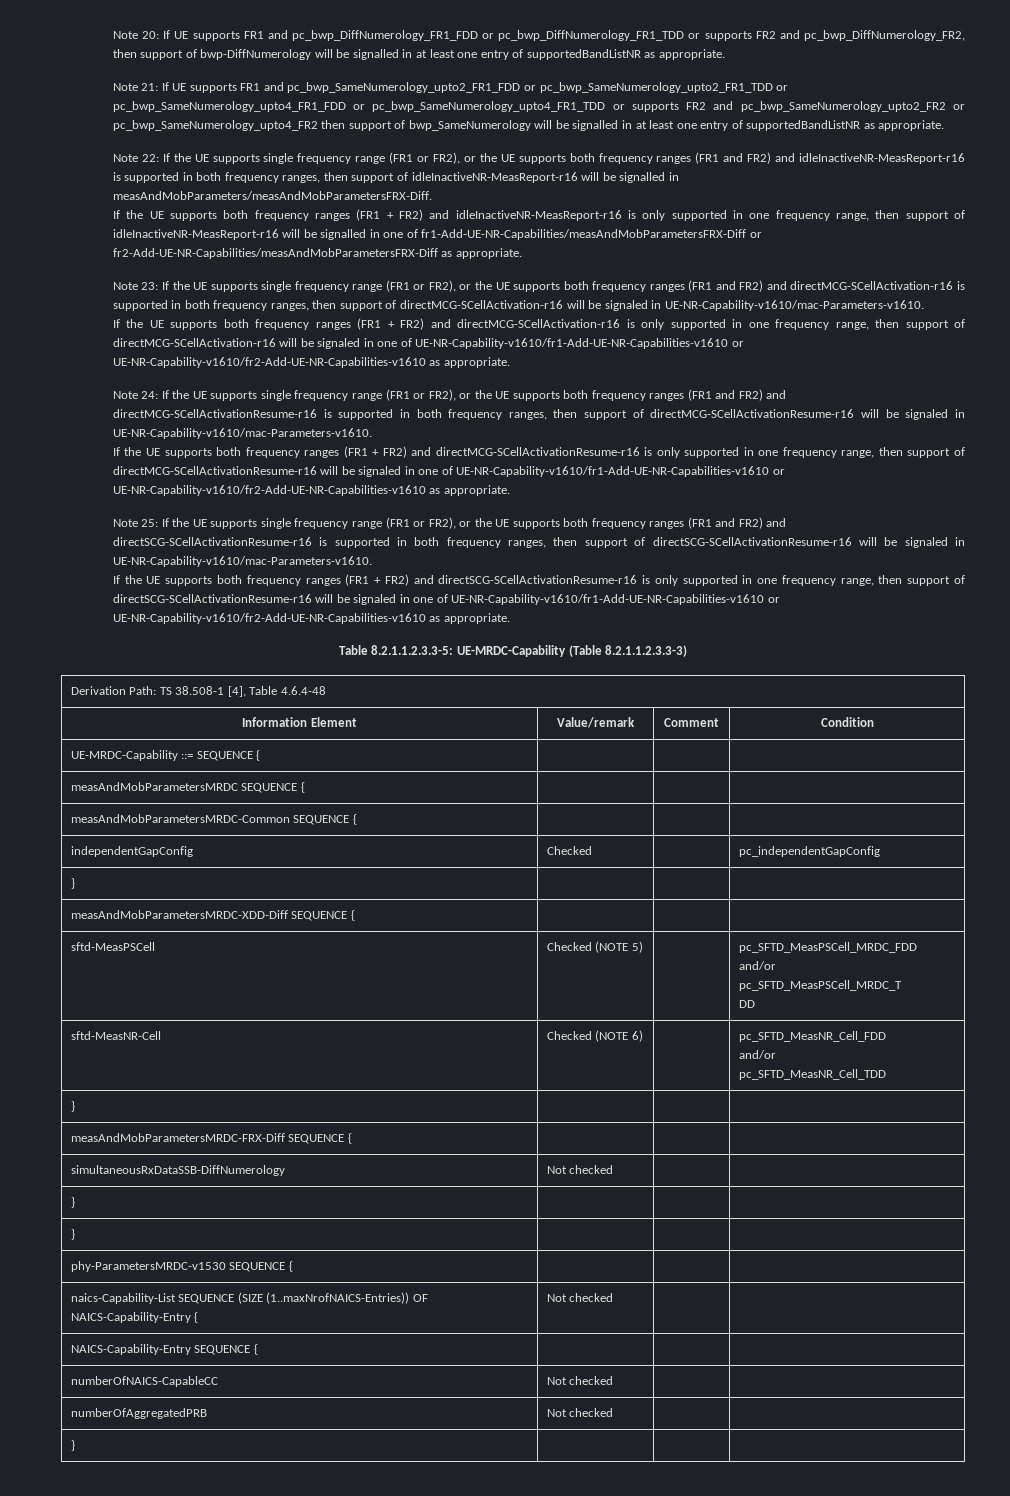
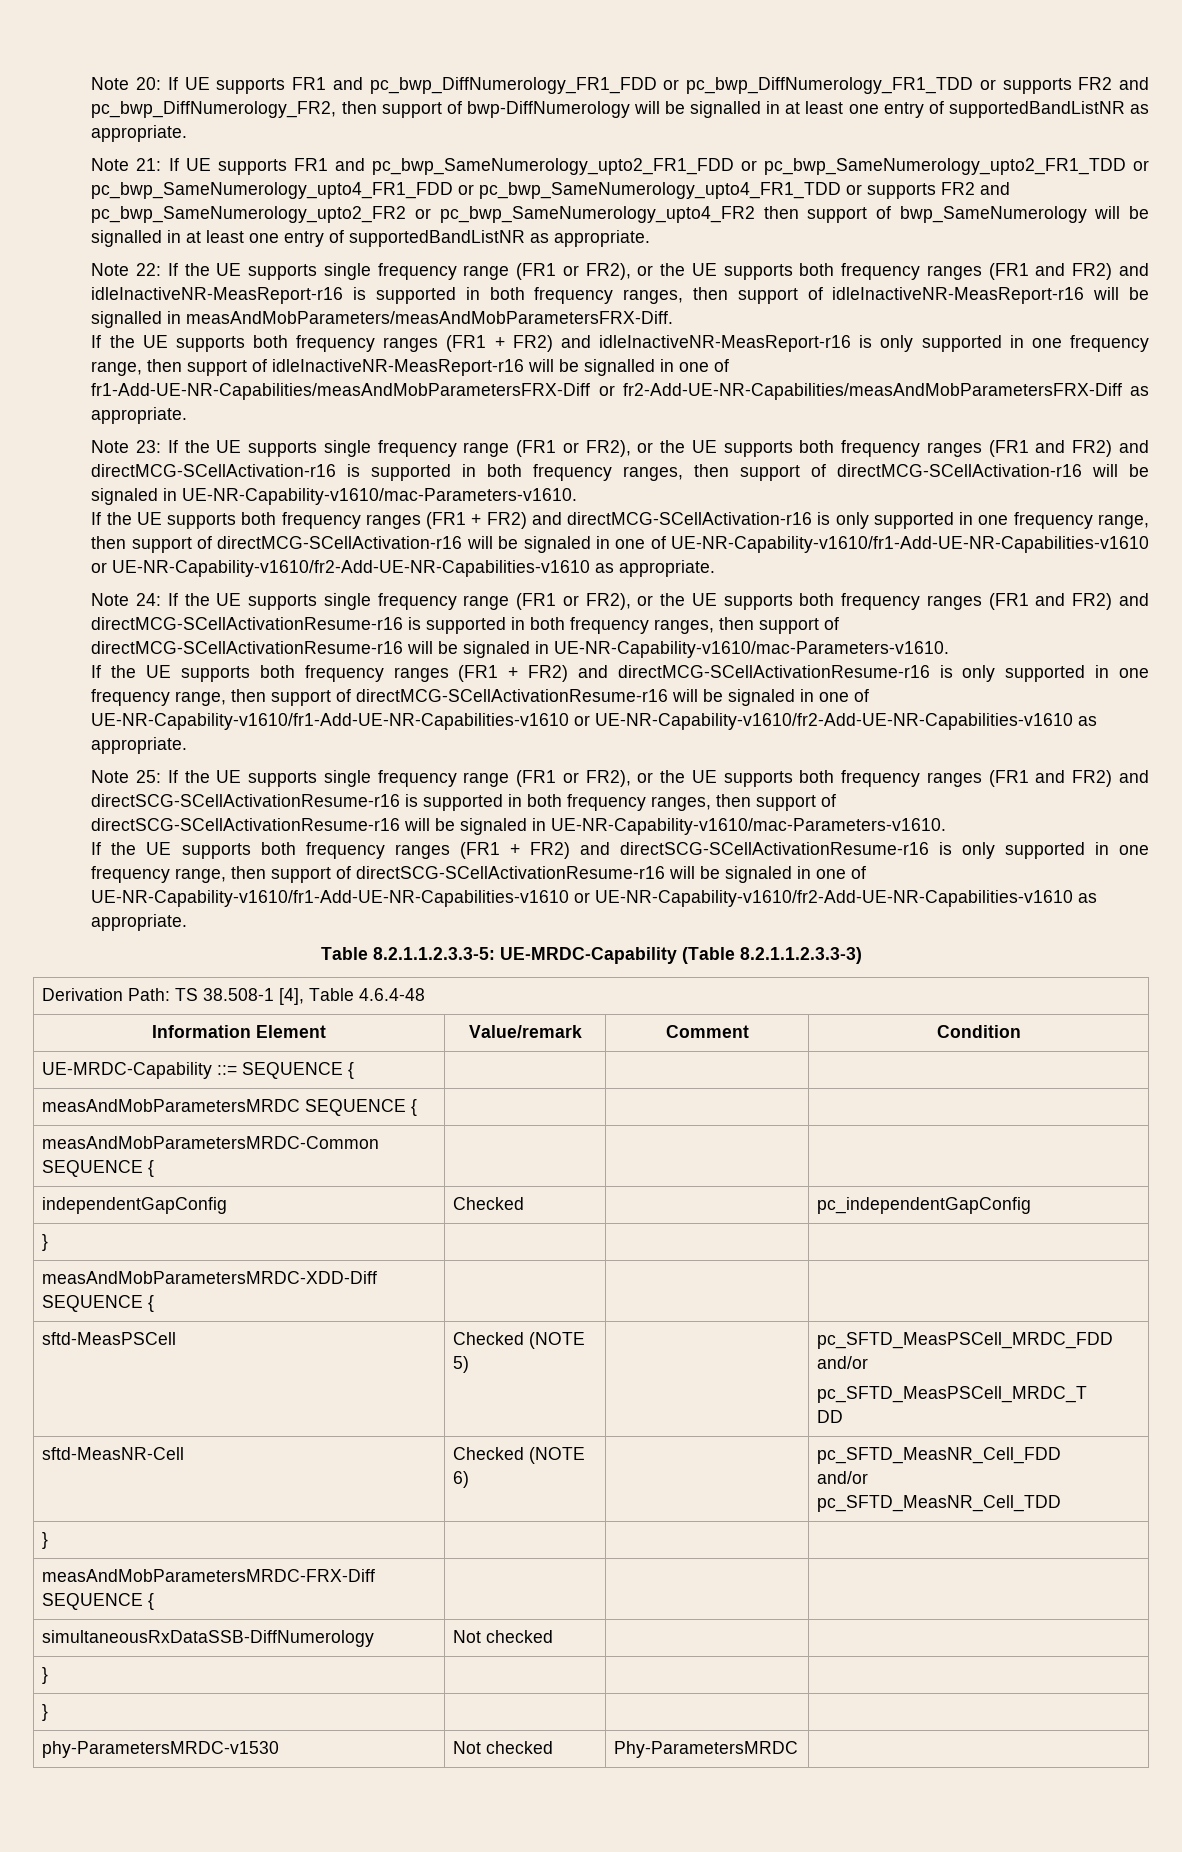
- phy-ParametersMRDC-v1530 SEQUENCE { | | |
- naics-Capability-List SEQUENCE (SIZE (1..maxNrofNAICS-Entries)) OF NAICS-Capability-Entry { | Not checked | |
- NAICS-Capability-Entry SEQUENCE { | | |
- numberOfNAICS-CapableCC | Not checked | |
- numberOfAggregatedPRB | Not checked | |
- } | | |
+ phy-ParametersMRDC-v1530 | Not checked | Phy-ParametersMRDC |

